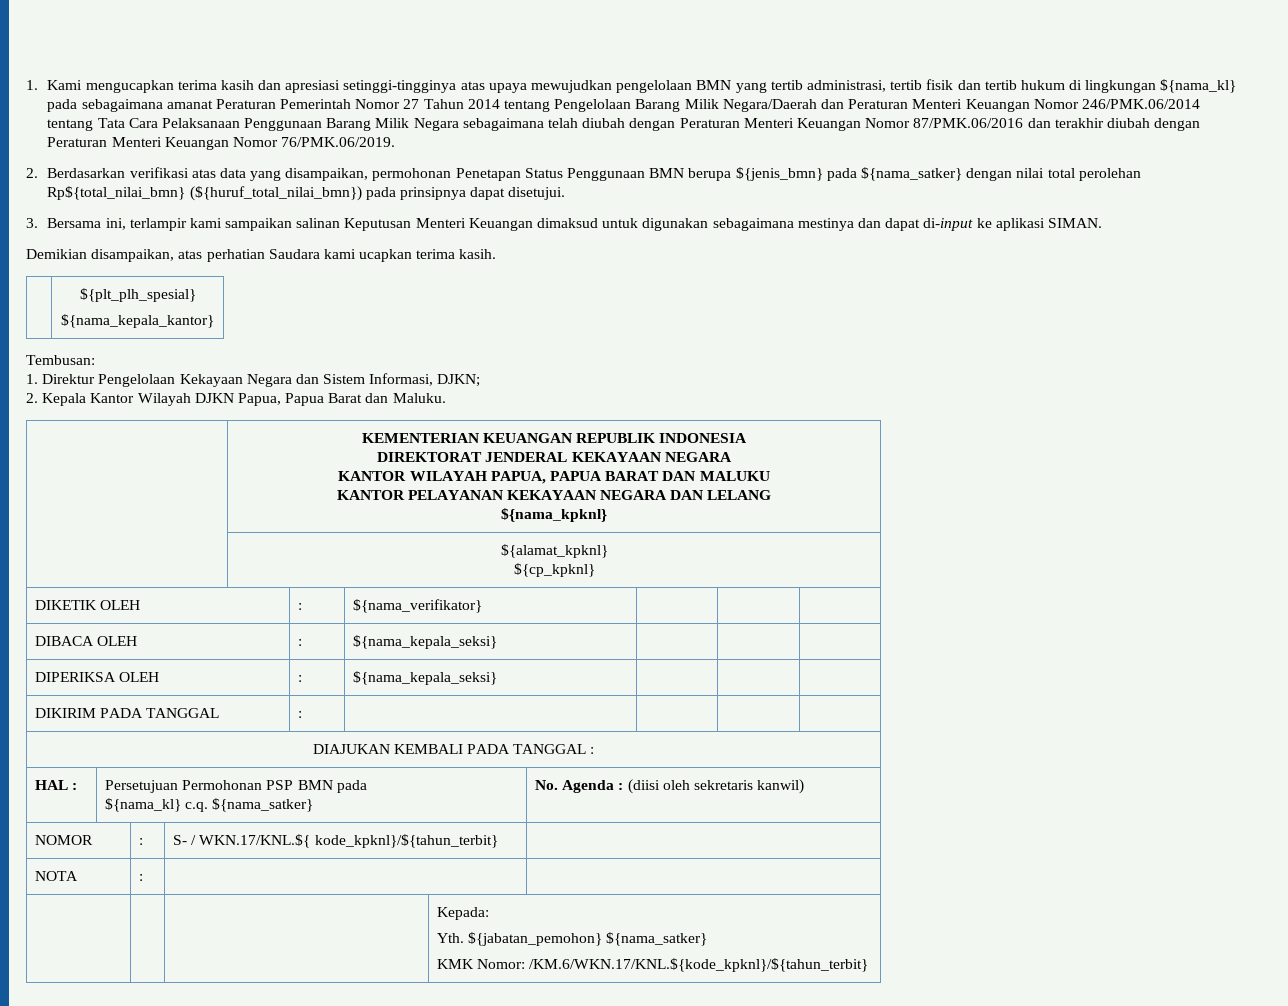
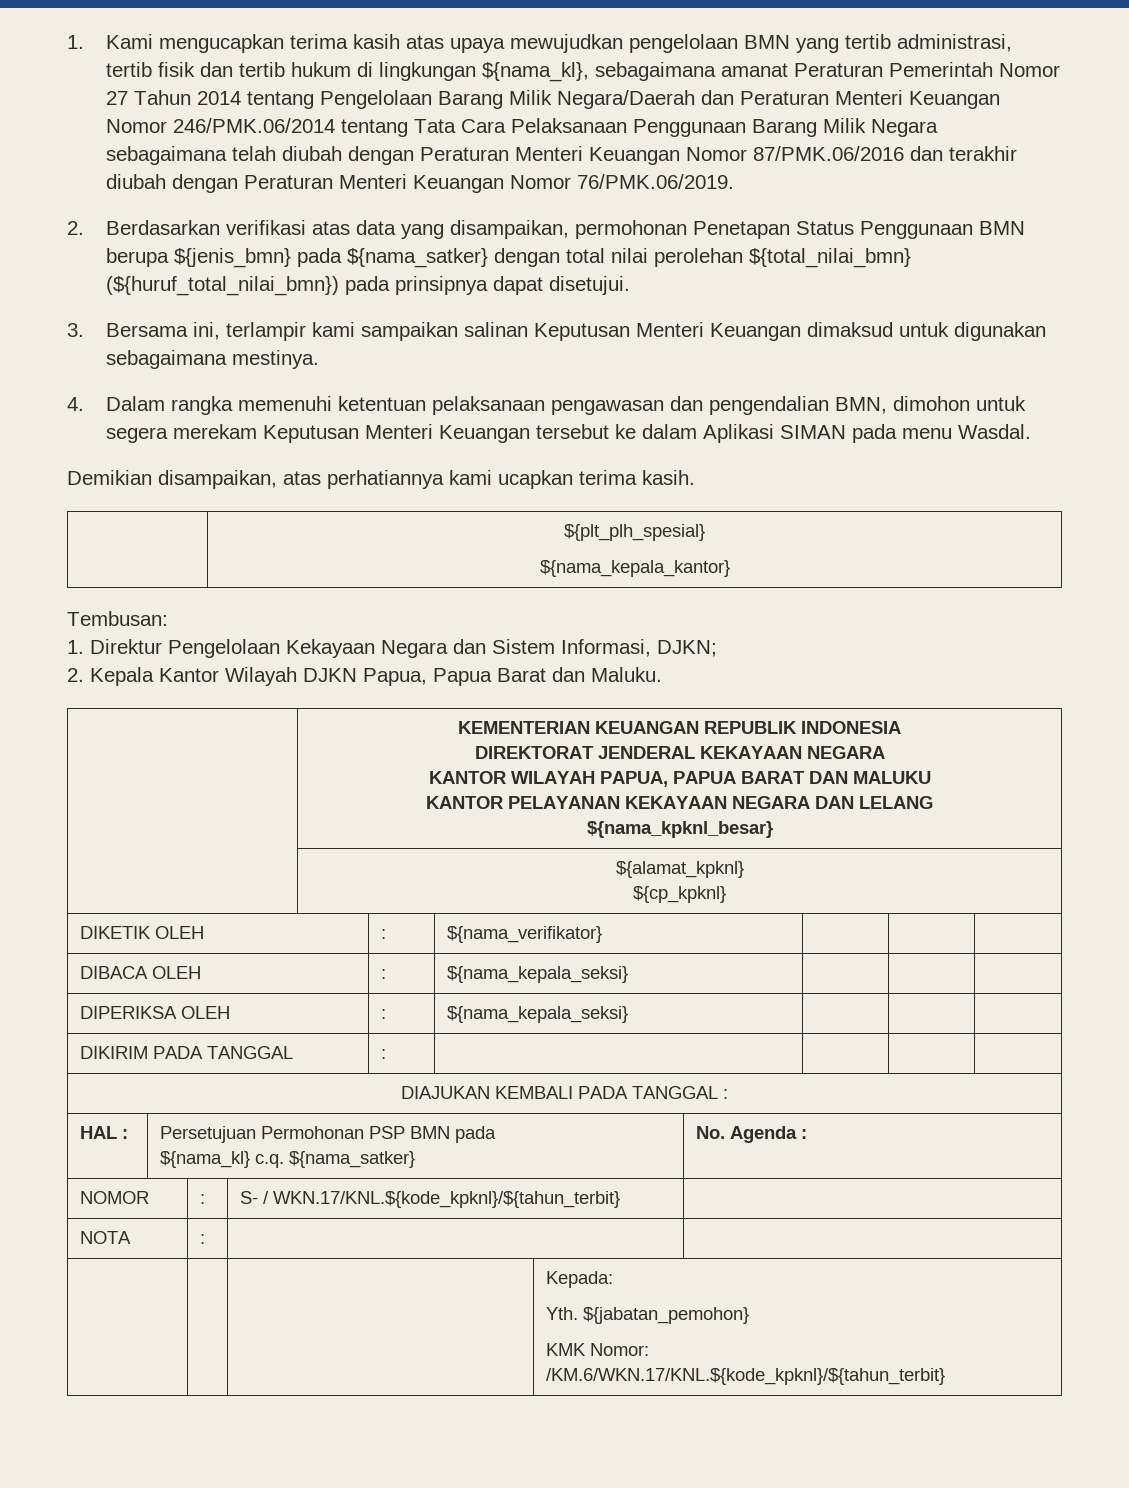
- 1. Kami mengucapkan terima kasih dan apresiasi setinggi-tingginya atas upaya mewujudkan pengelolaan BMN yang tertib administrasi, tertib fisik dan tertib hukum di lingkungan ${nama_kl} pada sebagaimana amanat Peraturan Pemerintah Nomor 27 Tahun 2014 tentang Pengelolaan Barang Milik Negara/Daerah dan Peraturan Menteri Keuangan Nomor 246/PMK.06/2014 tentang Tata Cara Pelaksanaan Penggunaan Barang Milik Negara sebagaimana telah diubah dengan Peraturan Menteri Keuangan Nomor 87/PMK.06/2016 dan terakhir diubah dengan Peraturan Menteri Keuangan Nomor 76/PMK.06/2019.
+ 1. Kami mengucapkan terima kasih atas upaya mewujudkan pengelolaan BMN yang tertib administrasi, tertib fisik dan tertib hukum di lingkungan ${nama_kl}, sebagaimana amanat Peraturan Pemerintah Nomor 27 Tahun 2014 tentang Pengelolaan Barang Milik Negara/Daerah dan Peraturan Menteri Keuangan Nomor 246/PMK.06/2014 tentang Tata Cara Pelaksanaan Penggunaan Barang Milik Negara sebagaimana telah diubah dengan Peraturan Menteri Keuangan Nomor 87/PMK.06/2016 dan terakhir diubah dengan Peraturan Menteri Keuangan Nomor 76/PMK.06/2019.
- 2. Berdasarkan verifikasi atas data yang disampaikan, permohonan Penetapan Status Penggunaan BMN berupa ${jenis_bmn} pada ${nama_satker} dengan nilai total perolehan Rp${total_nilai_bmn} (${huruf_total_nilai_bmn}) pada prinsipnya dapat disetujui.
+ 2. Berdasarkan verifikasi atas data yang disampaikan, permohonan Penetapan Status Penggunaan BMN berupa ${jenis_bmn} pada ${nama_satker} dengan total nilai perolehan ${total_nilai_bmn} (${huruf_total_nilai_bmn}) pada prinsipnya dapat disetujui.
- 3. Bersama ini, terlampir kami sampaikan salinan Keputusan Menteri Keuangan dimaksud untuk digunakan sebagaimana mestinya dan dapat di-input ke aplikasi SIMAN.
+ 3. Bersama ini, terlampir kami sampaikan salinan Keputusan Menteri Keuangan dimaksud untuk digunakan sebagaimana mestinya.
+ 4. Dalam rangka memenuhi ketentuan pelaksanaan pengawasan dan pengendalian BMN, dimohon untuk segera merekam Keputusan Menteri Keuangan tersebut ke dalam Aplikasi SIMAN pada menu Wasdal.
- Demikian disampaikan, atas perhatian Saudara kami ucapkan terima kasih.
+ Demikian disampaikan, atas perhatiannya kami ucapkan terima kasih.
  | KEMENTERIAN KEUANGAN REPUBLIK INDONESIA
  DIREKTORAT JENDERAL KEKAYAAN NEGARA
  KANTOR WILAYAH PAPUA, PAPUA BARAT DAN MALUKU
  KANTOR PELAYANAN KEKAYAAN NEGARA DAN LELANG
- ${nama_kpknl}
+ ${nama_kpknl_besar}
  HAL : | Persetujuan Permohonan PSP BMN pada
- ${nama_kl} c.q. ${nama_satker} | No. Agenda : (diisi oleh sekretaris kanwil)
+ ${nama_kl} c.q. ${nama_satker} | No. Agenda :
- NOMOR | : | S- / WKN.17/KNL.${ kode_kpknl}/${tahun_terbit} |
+ NOMOR | : | S- / WKN.17/KNL.${kode_kpknl}/${tahun_terbit} |
  | | | Kepada:
- Yth. ${jabatan_pemohon} ${nama_satker}
+ Yth. ${jabatan_pemohon}

